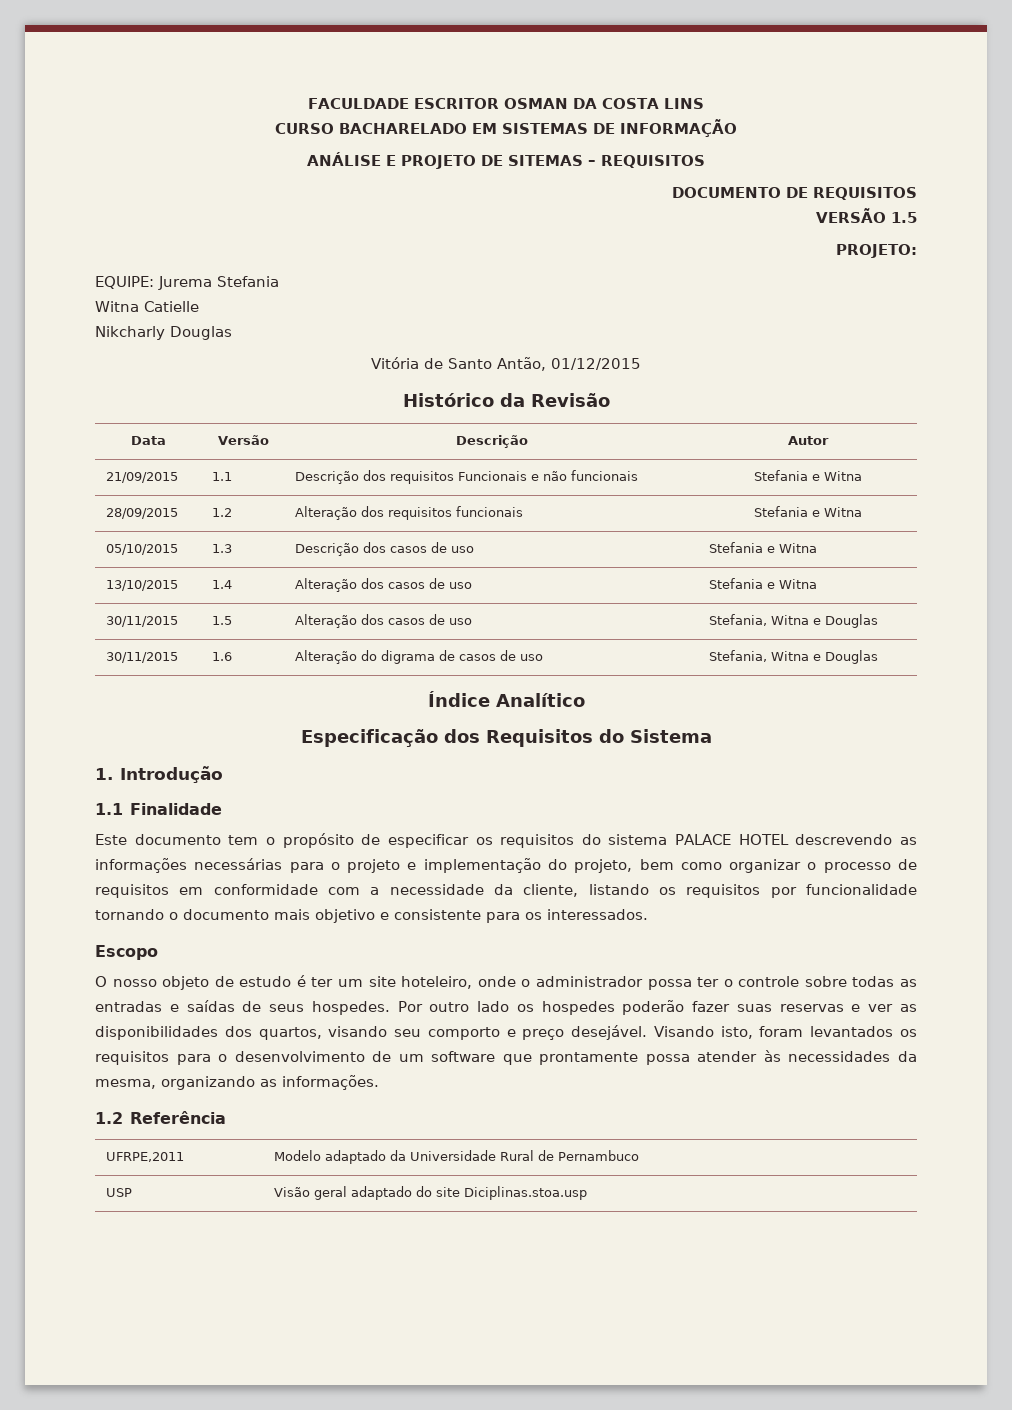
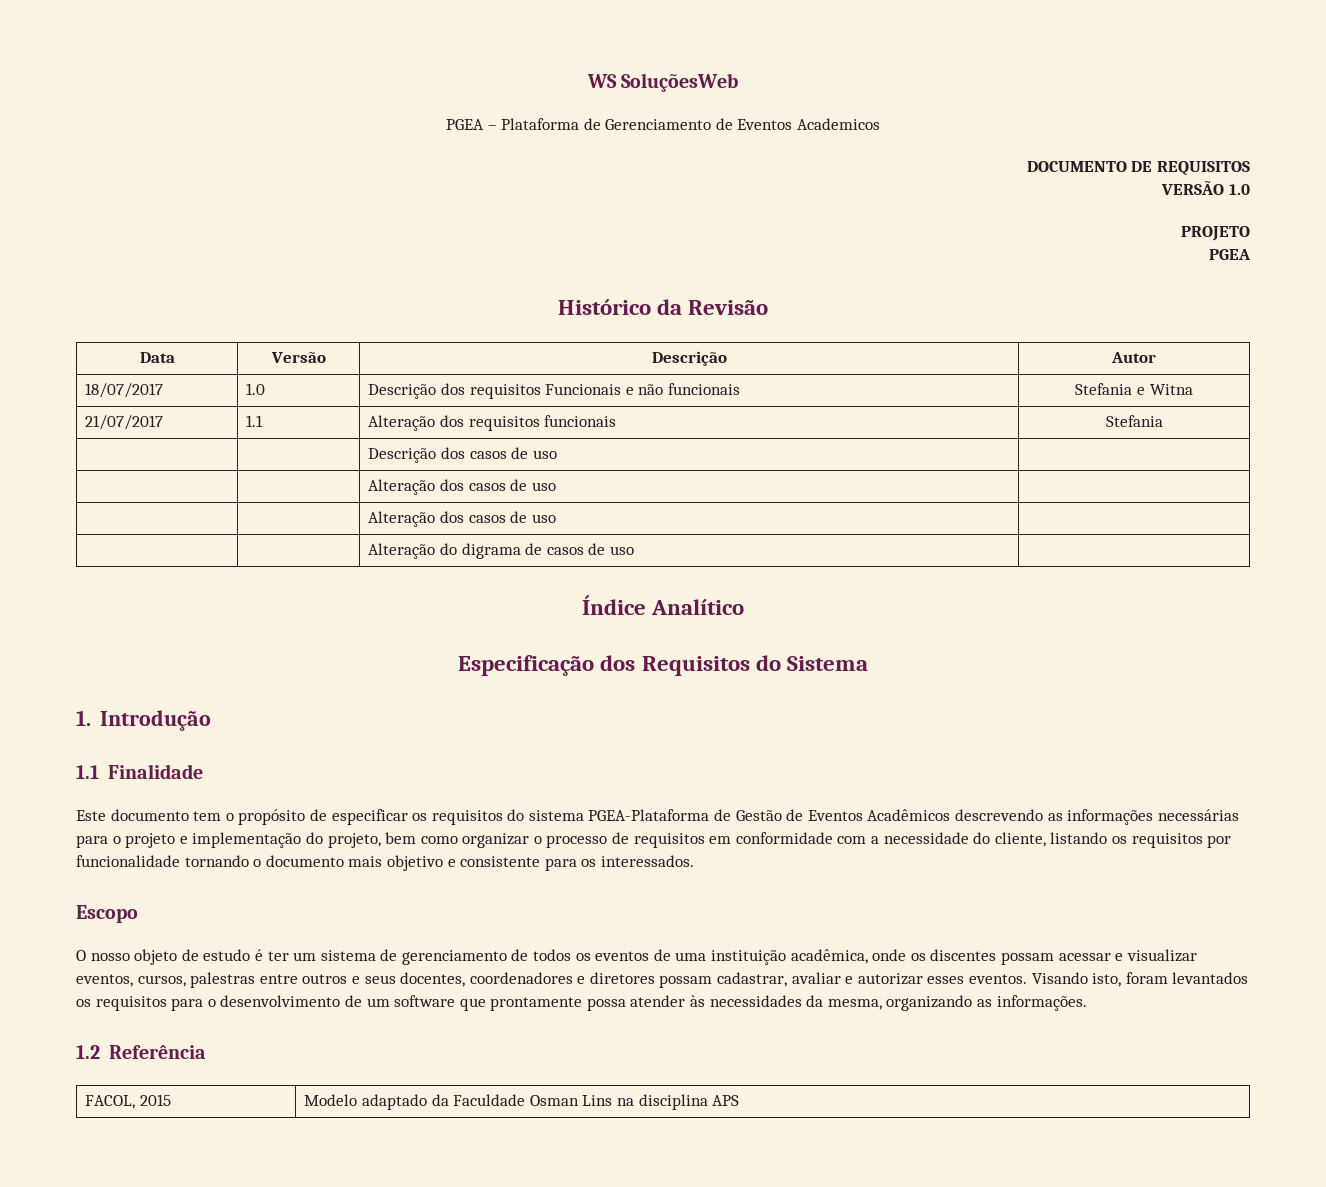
- FACULDADE ESCRITOR OSMAN DA COSTA LINS
- CURSO BACHARELADO EM SISTEMAS DE INFORMAÇÃO
- ANÁLISE E PROJETO DE SITEMAS – REQUISITOS
+ WS SoluçõesWeb
+ PGEA – Plataforma de Gerenciamento de Eventos Academicos
  DOCUMENTO DE REQUISITOS
- VERSÃO 1.5
- PROJETO:
- EQUIPE: Jurema Stefania
- Witna Catielle
- Nikcharly Douglas
- Vitória de Santo Antão, 01/12/2015
+ VERSÃO 1.0
+ PROJETO
+ PGEA
- 21/09/2015 | 1.1 | Descrição dos requisitos Funcionais e não funcionais | Stefania e Witna
+ 18/07/2017 | 1.0 | Descrição dos requisitos Funcionais e não funcionais | Stefania e Witna
- 28/09/2015 | 1.2 | Alteração dos requisitos funcionais | Stefania e Witna
- 05/10/2015 | 1.3 | Descrição dos casos de uso | Stefania e Witna
- 13/10/2015 | 1.4 | Alteração dos casos de uso | Stefania e Witna
- 30/11/2015 | 1.5 | Alteração dos casos de uso | Stefania, Witna e Douglas
- 30/11/2015 | 1.6 | Alteração do digrama de casos de uso | Stefania, Witna e Douglas
+ 21/07/2017 | 1.1 | Alteração dos requisitos funcionais | Stefania
+ | | Descrição dos casos de uso |
+ | | Alteração dos casos de uso |
+ | | Alteração dos casos de uso |
+ | | Alteração do digrama de casos de uso |
- Este documento tem o propósito de especificar os requisitos do sistema PALACE HOTEL descrevendo as informações necessárias para o projeto e implementação do projeto, bem como organizar o processo de requisitos em conformidade com a necessidade da cliente, listando os requisitos por funcionalidade tornando o documento mais objetivo e consistente para os interessados.
+ Este documento tem o propósito de especificar os requisitos do sistema PGEA-Plataforma de Gestão de Eventos Acadêmicos descrevendo as informações necessárias para o projeto e implementação do projeto, bem como organizar o processo de requisitos em conformidade com a necessidade do cliente, listando os requisitos por funcionalidade tornando o documento mais objetivo e consistente para os interessados.
- O nosso objeto de estudo é ter um site hoteleiro, onde o administrador possa ter o controle sobre todas as entradas e saídas de seus hospedes. Por outro lado os hospedes poderão fazer suas reservas e ver as disponibilidades dos quartos, visando seu comporto e preço desejável.
+ O nosso objeto de estudo é ter um sistema de gerenciamento de todos os eventos de uma instituição acadêmica, onde os discentes possam acessar e visualizar eventos, cursos, palestras entre outros e seus docentes, coordenadores e diretores possam cadastrar, avaliar e autorizar esses eventos.
- UFRPE,2011 | Modelo adaptado da Universidade Rural de Pernambuco
- USP | Visão geral adaptado do site Diciplinas.stoa.usp
+ FACOL, 2015 | Modelo adaptado da Faculdade Osman Lins na disciplina APS

